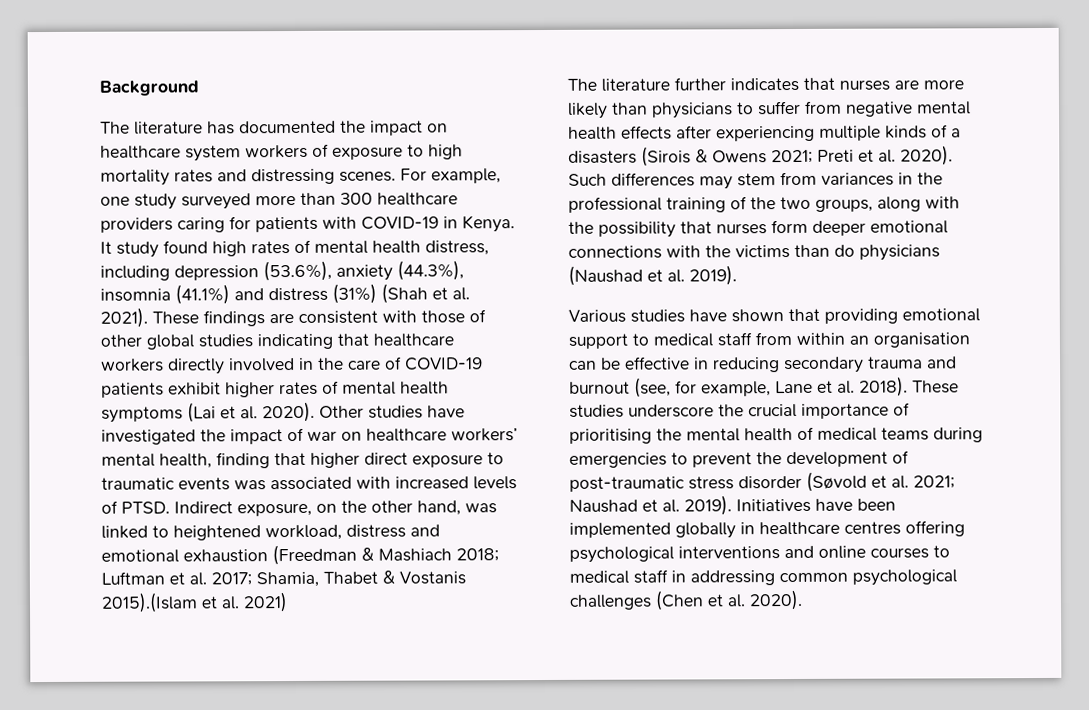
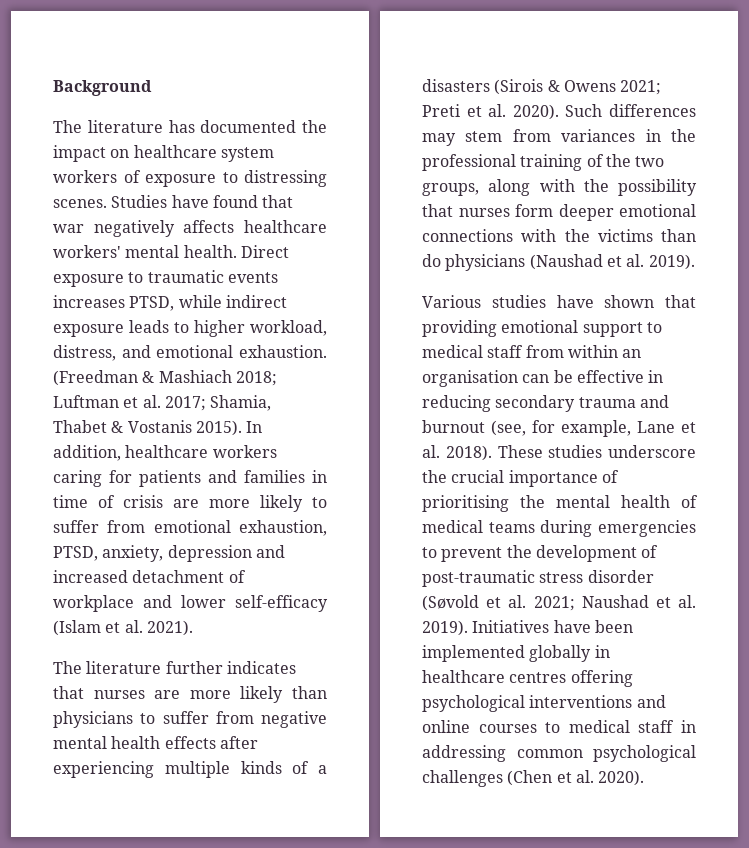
- The literature has documented the impact on healthcare system workers of exposure to high mortality rates and distressing scenes. For example, one study surveyed more than 300 healthcare providers caring for patients with COVID-19 in Kenya. It study found high rates of mental health distress, including depression (53.6%), anxiety (44.3%), insomnia (41.1%) and distress (31%) (Shah et al. 2021). These findings are consistent with those of other global studies indicating that healthcare workers directly involved in the care of COVID-19 patients exhibit higher rates of mental health symptoms (Lai et al. 2020). Other studies have investigated the impact of war on healthcare workers’ mental health, finding that higher direct exposure to traumatic events was associated with increased levels of PTSD. Indirect exposure, on the other hand, was linked to heightened workload, distress and emotional exhaustion (Freedman & Mashiach 2018; Luftman et al. 2017; Shamia, Thabet & Vostanis 2015).(Islam et al. 2021)
+ The literature has documented the impact on healthcare system workers of exposure to distressing scenes. Studies have found that war negatively affects healthcare workers' mental health. Direct exposure to traumatic events increases PTSD, while indirect exposure leads to higher workload, distress, and emotional exhaustion. (Freedman & Mashiach 2018; Luftman et al. 2017; Shamia, Thabet & Vostanis 2015). In addition, healthcare workers caring for patients and families in time of crisis are more likely to suffer from emotional exhaustion, PTSD, anxiety, depression and increased detachment of workplace and lower self-efficacy (Islam et al. 2021).

